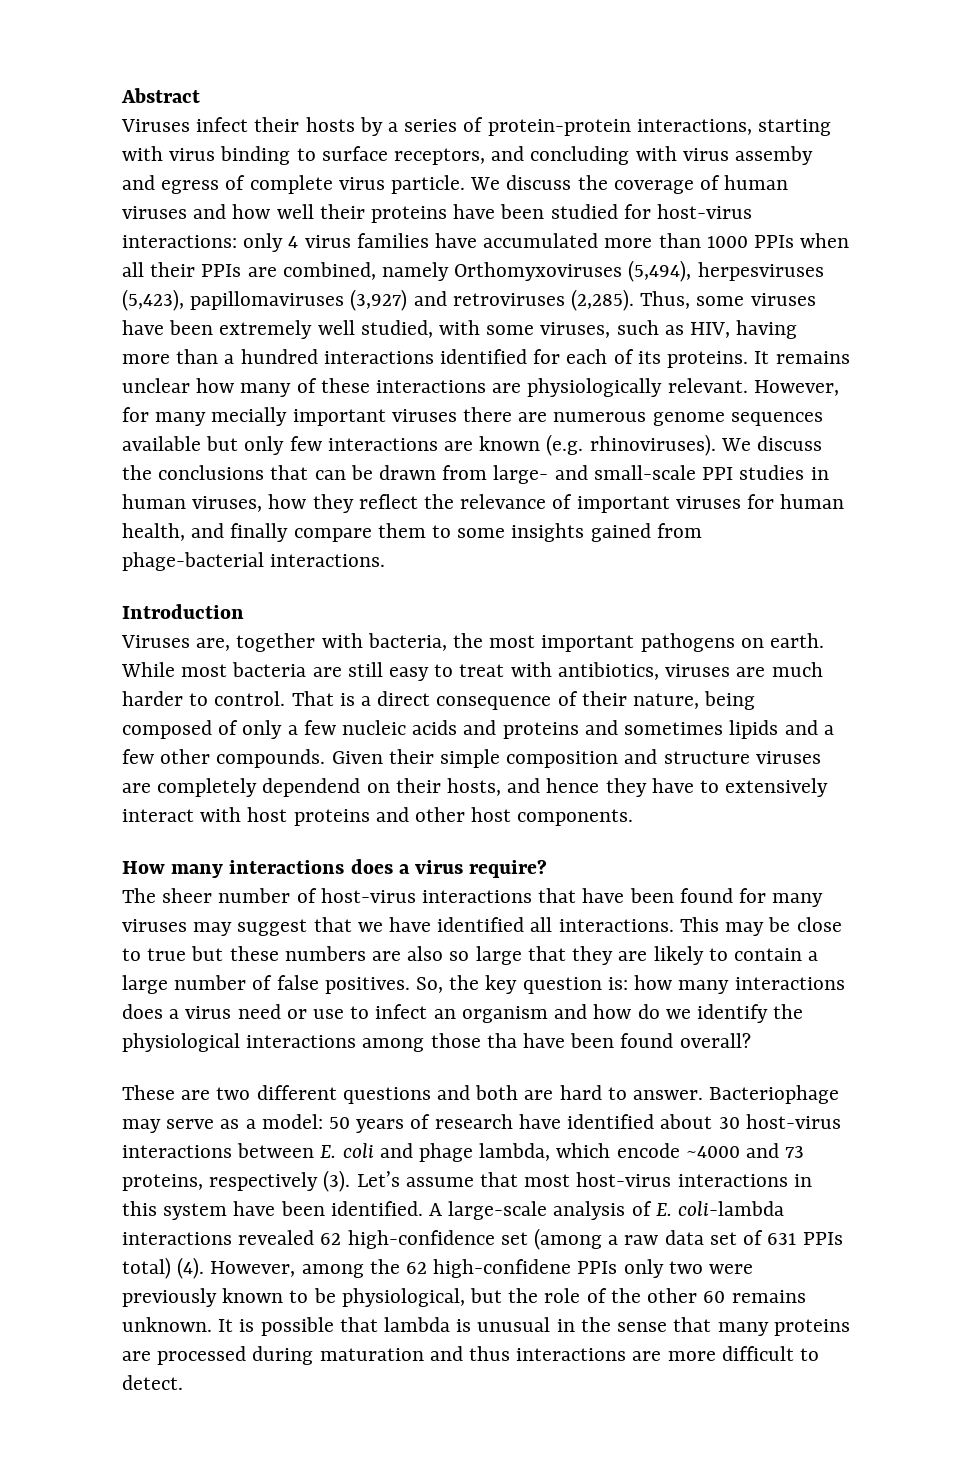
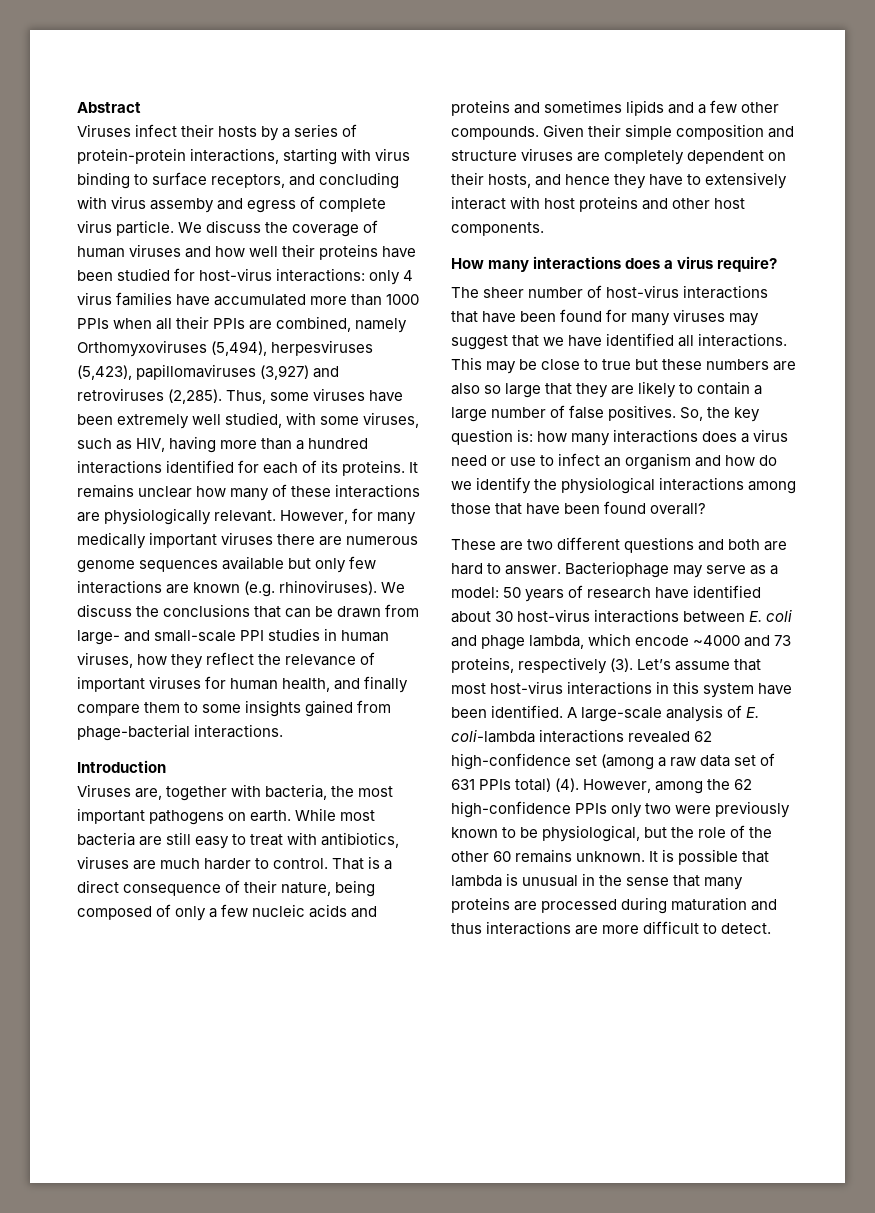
- However, for many mecially important viruses there are numerous genome sequences available but only few interactions are known (e.g. rhinoviruses).
+ However, for many medically important viruses there are numerous genome sequences available but only few interactions are known (e.g. rhinoviruses).
- Given their simple composition and structure viruses are completely dependend on their hosts, and hence they have to extensively interact with host proteins and other host components.
+ Given their simple composition and structure viruses are completely dependent on their hosts, and hence they have to extensively interact with host proteins and other host components.
- So, the key question is: how many interactions does a virus need or use to infect an organism and how do we identify the physiological interactions among those tha have been found overall?
+ So, the key question is: how many interactions does a virus need or use to infect an organism and how do we identify the physiological interactions among those that have been found overall?
- However, among the 62 high-confidene PPIs only two were previously known to be physiological, but the role of the other 60 remains unknown.
+ However, among the 62 high-confidence PPIs only two were previously known to be physiological, but the role of the other 60 remains unknown.

